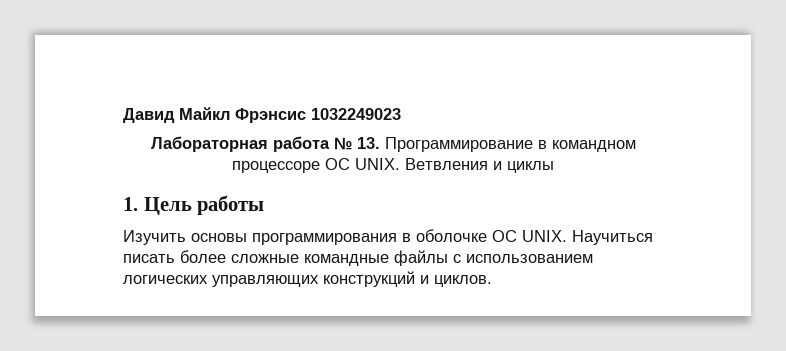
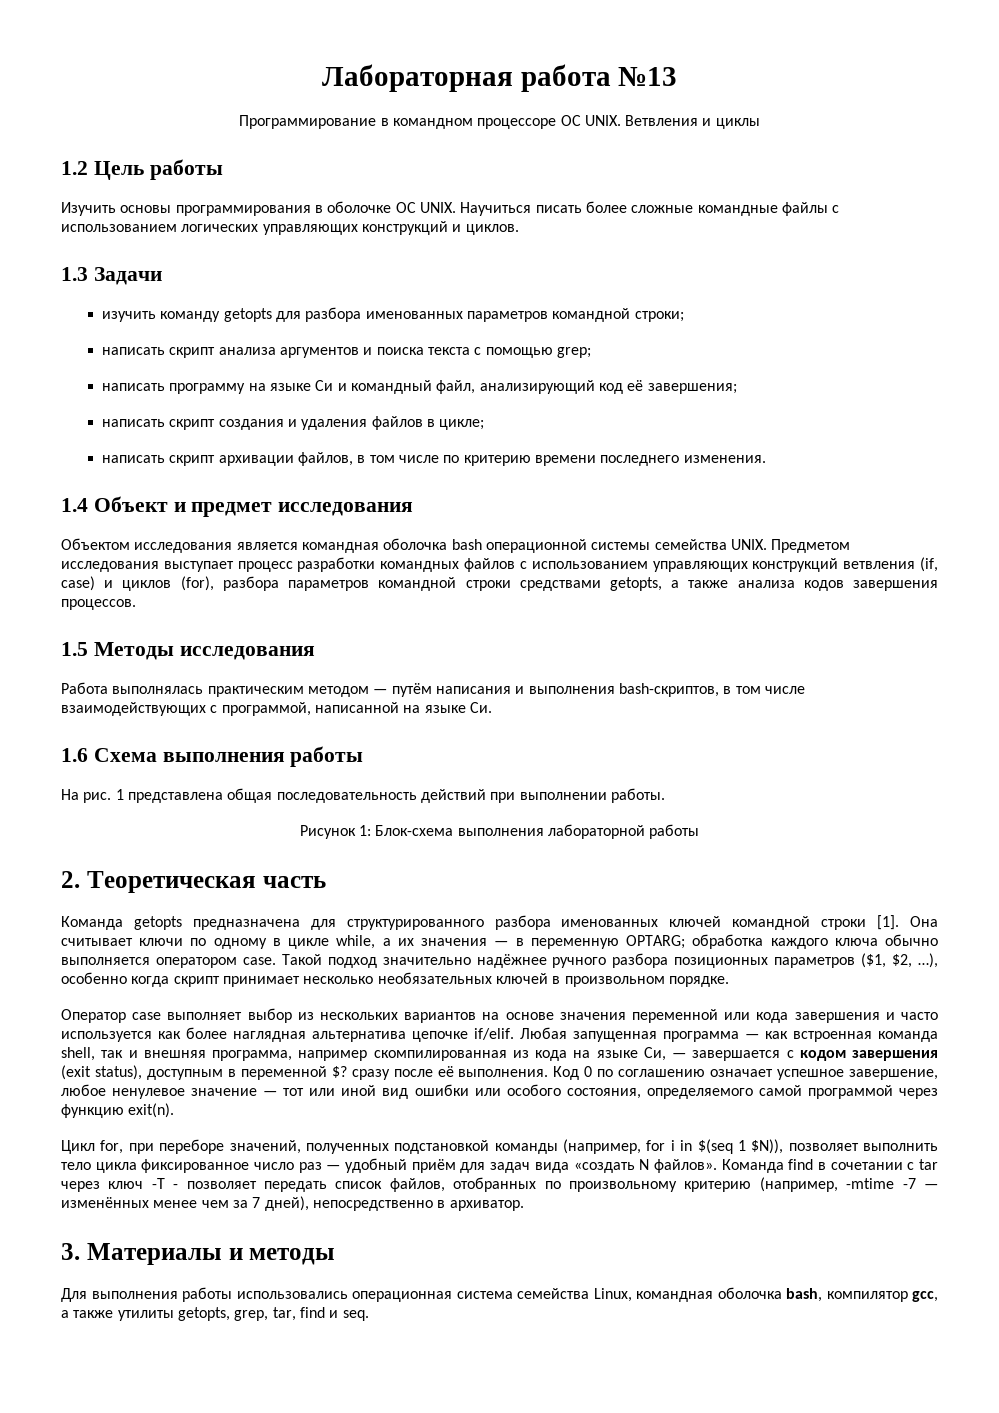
- Давид Майкл Фрэнсис 1032249023
- Лабораторная работа № 13. Программирование в командном процессоре ОС UNIX.
+ Лабораторная работа №13
+ Программирование в командном процессоре ОС UNIX.
- 1. Цель работы
+ 1.2 Цель работы
+ 1.3 Задачи
+ изучить команду getopts для разбора именованных параметров командной строки;
+ написать скрипт анализа аргументов и поиска текста с помощью grep;
+ написать программу на языке Си и командный файл, анализирующий код её завершения;
+ написать скрипт создания и удаления файлов в цикле;
+ написать скрипт архивации файлов, в том числе по критерию времени последнего изменения.
+ 1.4 Объект и предмет исследования
+ Объектом исследования является командная оболочка bash операционной системы семейства UNIX. Предметом исследования выступает процесс разработки командных файлов с использованием управляющих конструкций ветвления (if, case) и циклов (for), разбора параметров командной строки средствами getopts, а также анализа кодов завершения процессов.
+ 1.5 Методы исследования
+ Работа выполнялась практическим методом — путём написания и выполнения bash-скриптов, в том числе взаимодействующих с программой, написанной на языке Си.
+ 1.6 Схема выполнения работы
+ На рис. 1 представлена общая последовательность действий при выполнении работы.
+ Рисунок 1: Блок-схема выполнения лабораторной работы
+ 2. Теоретическая часть
+ Команда getopts предназначена для структурированного разбора именованных ключей командной строки [1]. Она считывает ключи по одному в цикле while, а их значения — в переменную OPTARG; обработка каждого ключа обычно выполняется оператором case. Такой подход значительно надёжнее ручного разбора позиционных параметров ($1, $2, …), особенно когда скрипт принимает несколько необязательных ключей в произвольном порядке.
+ Оператор case выполняет выбор из нескольких вариантов на основе значения переменной или кода завершения и часто используется как более наглядная альтернатива цепочке if/elif. Любая запущенная программа — как встроенная команда shell, так и внешняя программа, например скомпилированная из кода на языке Си, — завершается с кодом завершения (exit status), доступным в переменной $? сразу после её выполнения. Код 0 по соглашению означает успешное завершение, любое ненулевое значение — тот или иной вид ошибки или особого состояния, определяемого самой программой через функцию exit(n).
+ Цикл for, при переборе значений, полученных подстановкой команды (например, for i in $(seq 1 $N)), позволяет выполнить тело цикла фиксированное число раз — удобный приём для задач вида «создать N файлов». Команда find в сочетании с tar через ключ -T - позволяет передать список файлов, отобранных по произвольному критерию (например, -mtime -7 — изменённых менее чем за 7 дней), непосредственно в архиватор.
+ 3. Материалы и методы
+ Для выполнения работы использовались операционная система семейства Linux, командная оболочка bash, компилятор gcc, а также утилиты getopts, grep, tar, find и seq.

